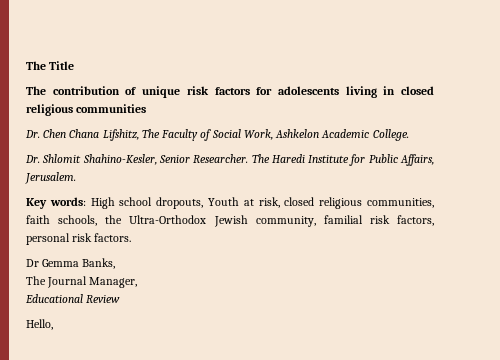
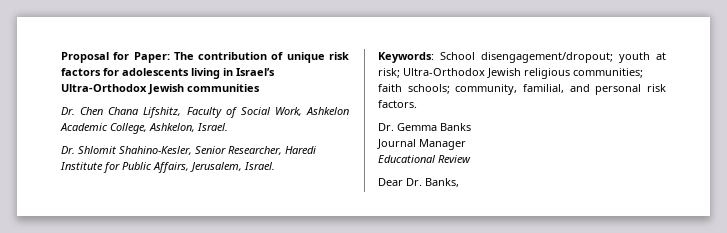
- The Title
- The contribution of unique risk factors for adolescents living in closed religious communities
+ Proposal for Paper: The contribution of unique risk factors for adolescents living in Israel’s Ultra-Orthodox Jewish communities
- Dr. Chen Chana Lifshitz, The Faculty of Social Work, Ashkelon Academic College.
+ Dr. Chen Chana Lifshitz, Faculty of Social Work, Ashkelon Academic College, Ashkelon, Israel.
- Dr. Shlomit Shahino-Kesler, Senior Researcher. The Haredi Institute for Public Affairs, Jerusalem.
- Key words: High school dropouts, Youth at risk, closed religious communities, faith schools, the Ultra-Orthodox Jewish community, familial risk factors, personal risk factors.
- Dr Gemma Banks,
- The Journal Manager,
+ Dr. Shlomit Shahino-Kesler, Senior Researcher, Haredi Institute for Public Affairs, Jerusalem, Israel.
+ Keywords: School disengagement/dropout; youth at risk; Ultra-Orthodox Jewish religious communities; faith schools; community, familial, and personal risk factors.
+ Dr. Gemma Banks
+ Journal Manager
- Hello,
+ Dear Dr. Banks,

